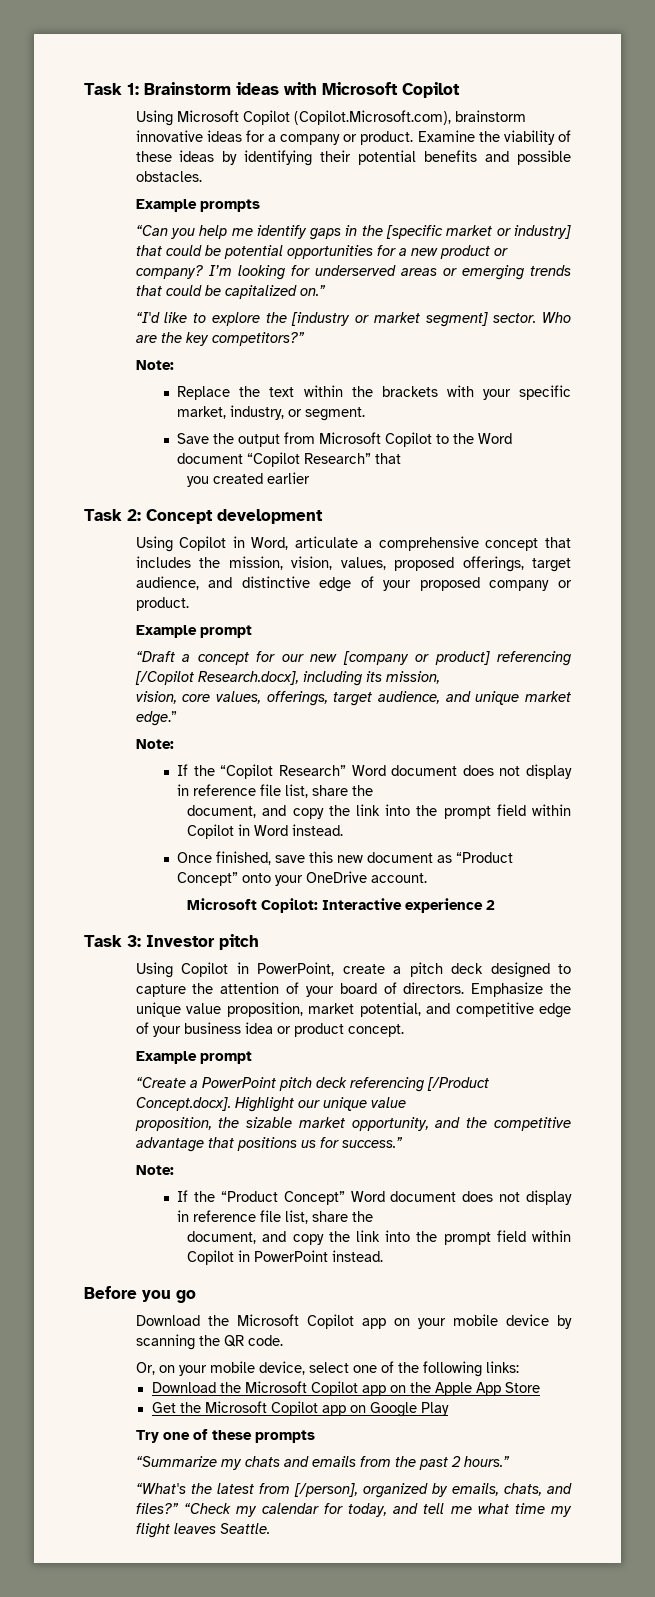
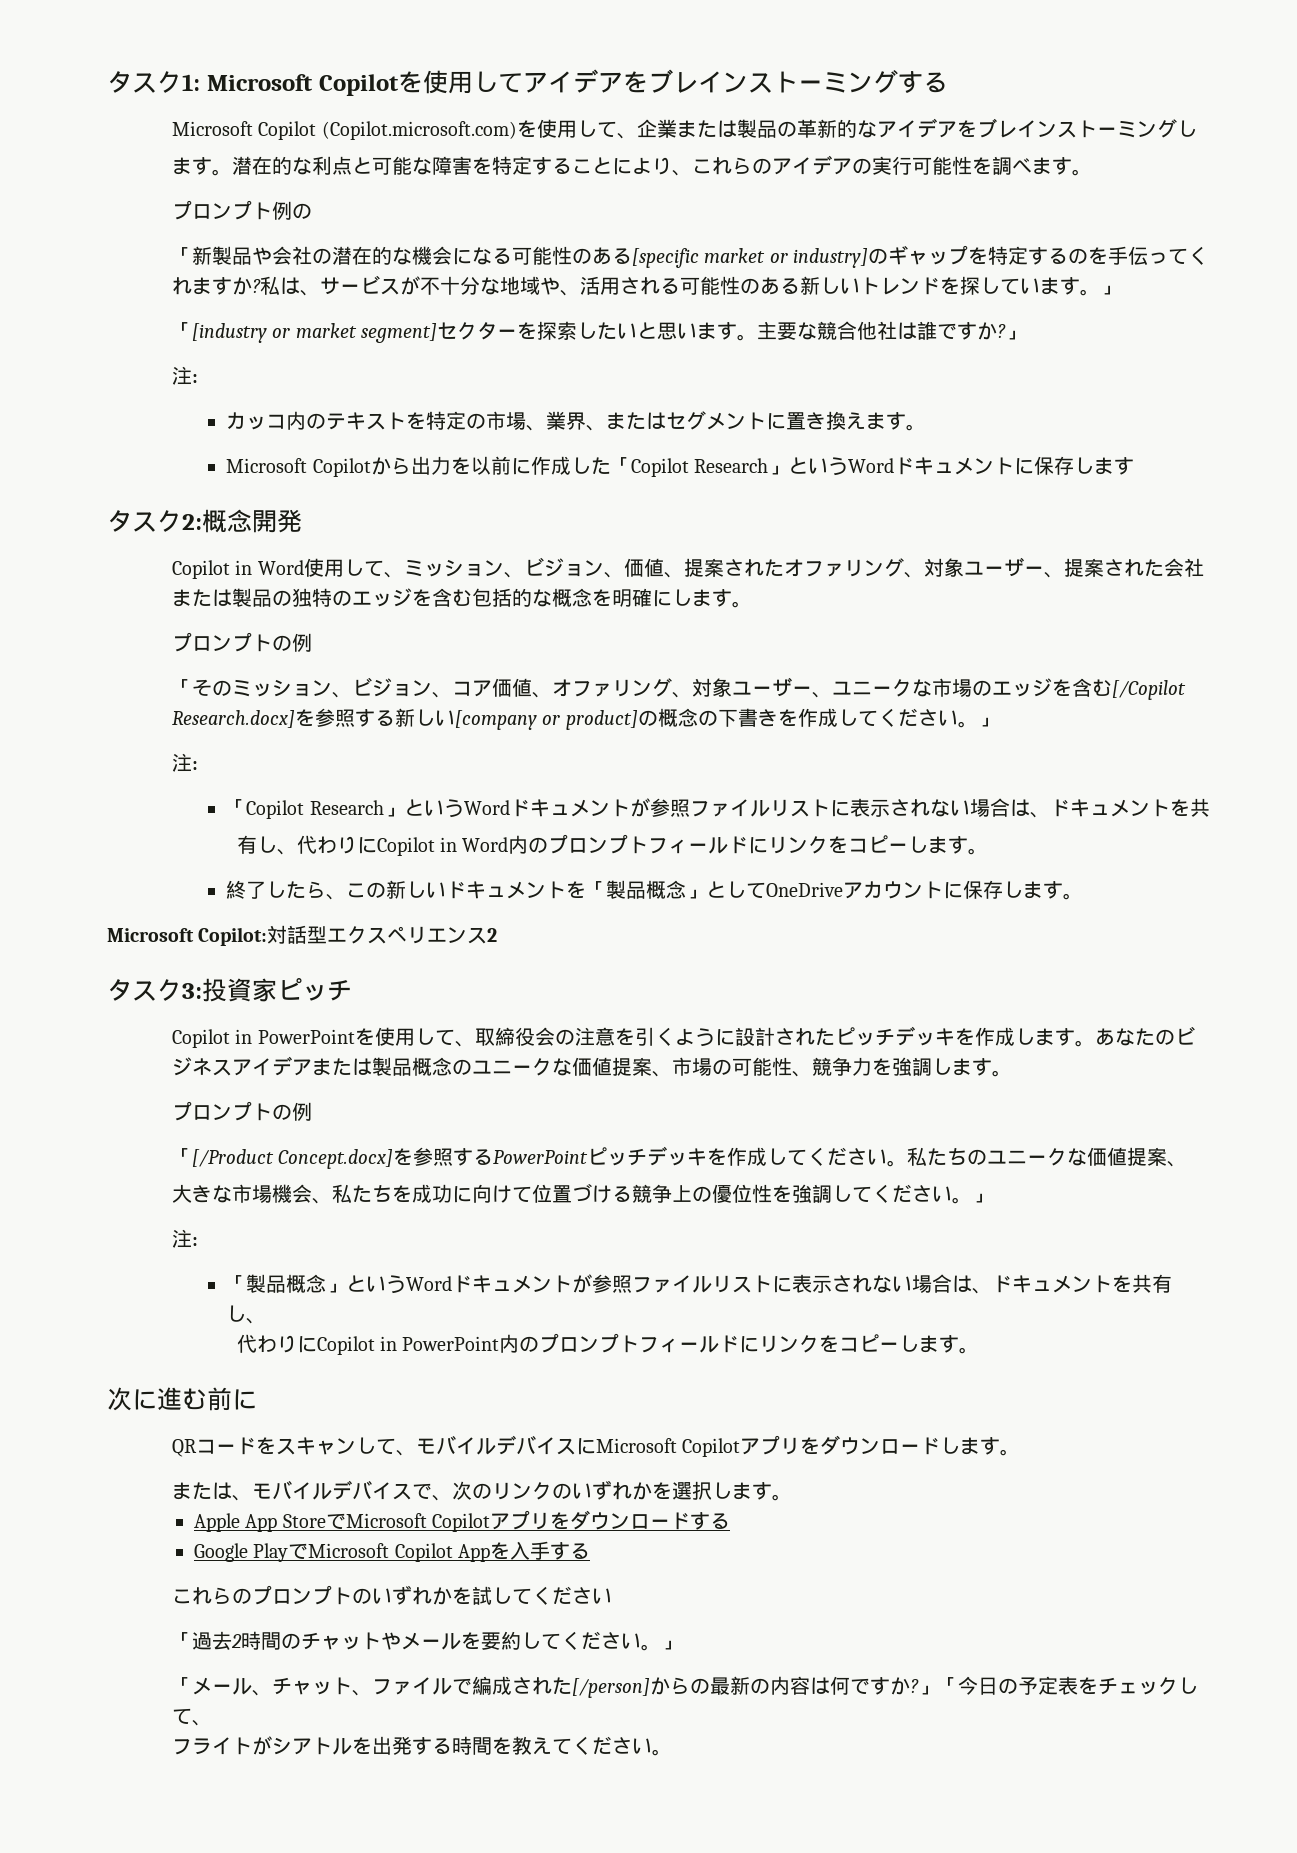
- Task 1: Brainstorm ideas with Microsoft Copilot
- Using Microsoft Copilot (Copilot.Microsoft.com), brainstorm innovative ideas for a company or product. Examine the viability of these ideas by identifying their potential benefits and possible obstacles.
- Example prompts
- “Can you help me identify gaps in the [specific market or industry] that could be potential opportunities for a new product or company? I’m looking for underserved areas or emerging trends that could be capitalized on.”
- “I'd like to explore the [industry or market segment] sector. Who are the key competitors?”
- Note:
- Replace the text within the brackets with your specific market, industry, or segment.
- Save the output from Microsoft Copilot to the Word document “Copilot Research” that
- you created earlier
- Task 2: Concept development
- Using Copilot in Word, articulate a comprehensive concept that includes the mission, vision, values, proposed offerings, target audience, and distinctive edge of your proposed company or product.
- Example prompt
- “Draft a concept for our new [company or product] referencing [/Copilot Research.docx], including its mission,
- vision, core values, offerings, target audience, and unique market edge.”
- Note:
- If the “Copilot Research” Word document does not display in reference file list, share the
- document, and copy the link into the prompt field within Copilot in Word instead.
- Once finished, save this new document as “Product Concept” onto your OneDrive account.
- Microsoft Copilot: Interactive experience 2
- Task 3: Investor pitch
- Using Copilot in PowerPoint, create a pitch deck designed to capture the attention of your board of directors. Emphasize the unique value proposition, market potential, and competitive edge of your business idea or product concept.
- Example prompt
- “Create a PowerPoint pitch deck referencing [/Product Concept.docx]. Highlight our unique value
- proposition, the sizable market opportunity, and the competitive advantage that positions us for success.”
- Note:
- If the “Product Concept” Word document does not display in reference file list, share the
- document, and copy the link into the prompt field within Copilot in PowerPoint instead.
- Before you go
- Download the Microsoft Copilot app on your mobile device by scanning the QR code.
- Or, on your mobile device, select one of the following links:
- Download the Microsoft Copilot app on the Apple App Store
- Get the Microsoft Copilot app on Google Play
- Try one of these prompts
- “Summarize my chats and emails from the past 2 hours.”
- “What's the latest from [/person], organized by emails, chats, and files?” “Check my calendar for today, and tell me what time my flight leaves Seattle.
+ タスク1: Microsoft Copilotを使用してアイデアをブレインストーミングする
+ Microsoft Copilot (Copilot.microsoft.com)を使用して、企業または製品の革新的なアイデアをブレインストーミングし
+ ます。潜在的な利点と可能な障害を特定することにより、これらのアイデアの実行可能性を調べます。
+ プロンプト例の
+ 「新製品や会社の潜在的な機会になる可能性のある[specific market or industry]のギャップを特定するのを手伝ってくれますか?私は、サービスが不十分な地域や、活用される可能性のある新しいトレンドを探しています。」
+ 「[industry or market segment]セクターを探索したいと思います。主要な競合他社は誰ですか?」
+ 注:
+ カッコ内のテキストを特定の市場、業界、またはセグメントに置き換えます。
+ Microsoft Copilotから出力を以前に作成した「Copilot Research」というWordドキュメントに保存します
+ タスク2:概念開発
+ Copilot in Word使用して、ミッション、ビジョン、価値、提案されたオファリング、対象ユーザー、提案された会社または製品の独特のエッジを含む包括的な概念を明確にします。
+ プロンプトの例
+ 「そのミッション、ビジョン、コア価値、オファリング、対象ユーザー、ユニークな市場のエッジを含む[/Copilot Research.docx]を参照する新しい[company or product]の概念の下書きを作成してください。」
+ 注:
+ 「Copilot Research」というWordドキュメントが参照ファイルリストに表示されない場合は、ドキュメントを共
+ 有し、代わりにCopilot in Word内のプロンプトフィールドにリンクをコピーします。
+ 終了したら、この新しいドキュメントを「製品概念」としてOneDriveアカウントに保存します。
+ Microsoft Copilot:対話型エクスペリエンス2
+ タスク3:投資家ピッチ
+ Copilot in PowerPointを使用して、取締役会の注意を引くように設計されたピッチデッキを作成します。あなたのビジネスアイデアまたは製品概念のユニークな価値提案、市場の可能性、競争力を強調します。
+ プロンプトの例
+ 「[/Product Concept.docx]を参照するPowerPointピッチデッキを作成してください。私たちのユニークな価値提案、
+ 大きな市場機会、私たちを成功に向けて位置づける競争上の優位性を強調してください。」
+ 注:
+ 「製品概念」というWordドキュメントが参照ファイルリストに表示されない場合は、ドキュメントを共有し、
+ 代わりにCopilot in PowerPoint内のプロンプトフィールドにリンクをコピーします。
+ 次に進む前に
+ QRコードをスキャンして、モバイルデバイスにMicrosoft Copilotアプリをダウンロードします。
+ または、モバイルデバイスで、次のリンクのいずれかを選択します。
+ Apple App StoreでMicrosoft Copilotアプリをダウンロードする
+ Google PlayでMicrosoft Copilot Appを入手する
+ これらのプロンプトのいずれかを試してください
+ 「過去2時間のチャットやメールを要約してください。」
+ 「メール、チャット、ファイルで編成された[/person]からの最新の内容は何ですか?」「今日の予定表をチェックして、
+ フライトがシアトルを出発する時間を教えてください。

